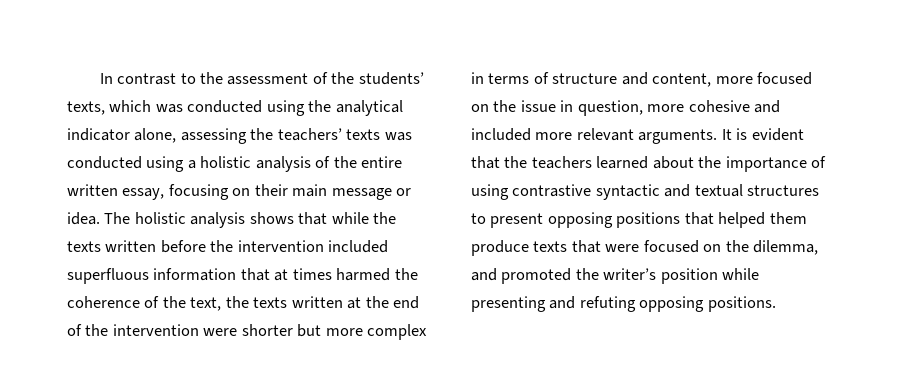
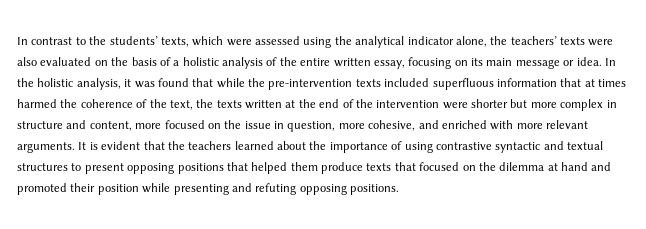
- In contrast to the assessment of the students’ texts, which was conducted using the analytical indicator alone, assessing the teachers’ texts was conducted using a holistic analysis of the entire written essay, focusing on their main message or idea.
+ In contrast to the students’ texts, which were assessed using the analytical indicator alone, the teachers’ texts were also evaluated on the basis of a holistic analysis of the entire written essay, focusing on its main message or idea.
- The holistic analysis shows that while the texts written before the intervention included superfluous information that at times harmed the coherence of the text, the texts written at the end of the intervention were shorter but more complex in terms of structure and content, more focused on the issue in question, more cohesive and included more relevant arguments.
+ In the holistic analysis, it was found that while the pre-intervention texts included superfluous information that at times harmed the coherence of the text, the texts written at the end of the intervention were shorter but more complex in structure and content, more focused on the issue in question, more cohesive, and enriched with more relevant arguments.
- It is evident that the teachers learned about the importance of using contrastive syntactic and textual structures to present opposing positions that helped them produce texts that were focused on the dilemma, and promoted the writer’s position while presenting and refuting opposing positions.
+ It is evident that the teachers learned about the importance of using contrastive syntactic and textual structures to present opposing positions that helped them produce texts that focused on the dilemma at hand and promoted their position while presenting and refuting opposing positions.

